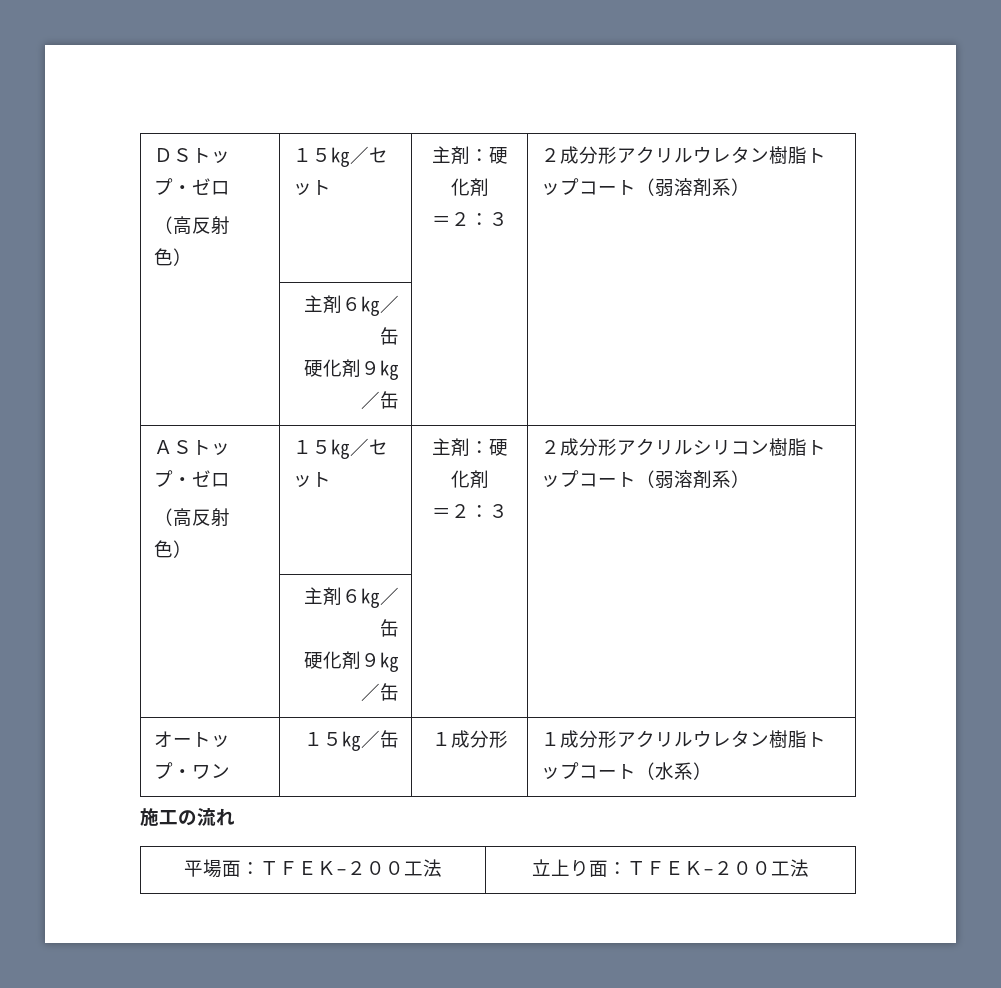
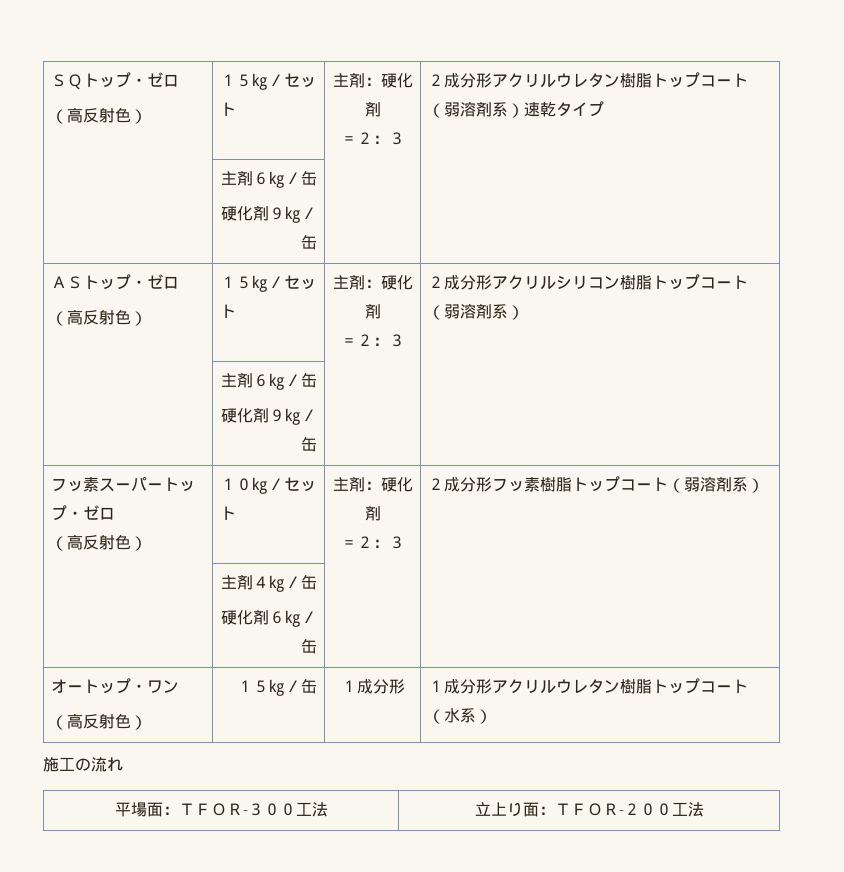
- ＤＳトップ・ゼロ
+ ＳＱトップ・ゼロ
  （高反射色） | １５㎏／セット | 主剤：硬化剤
- ＝２：３ | ２成分形アクリルウレタン樹脂トップコート（弱溶剤系）
+ ＝２：３ | ２成分形アクリルウレタン樹脂トップコート（弱溶剤系）速乾タイプ
+ フッ素スーパートップ・ゼロ
+ （高反射色） | １０㎏／セット | 主剤：硬化剤
+ ＝２：３ | ２成分形フッ素樹脂トップコート（弱溶剤系）
+ | 主剤４㎏／缶
+ 硬化剤６㎏／缶 | |
- オートップ・ワン | １５㎏／缶 | １成分形 | １成分形アクリルウレタン樹脂トップコート（水系）
+ オートップ・ワン
+ （高反射色） | １５㎏／缶 | １成分形 | １成分形アクリルウレタン樹脂トップコート（水系）
- 平場面：ＴＦＥＫ-２００工法 | 立上り面：ＴＦＥＫ-２００工法
+ 平場面：ＴＦＯＲ-３００工法 | 立上り面：ＴＦＯＲ-２００工法

